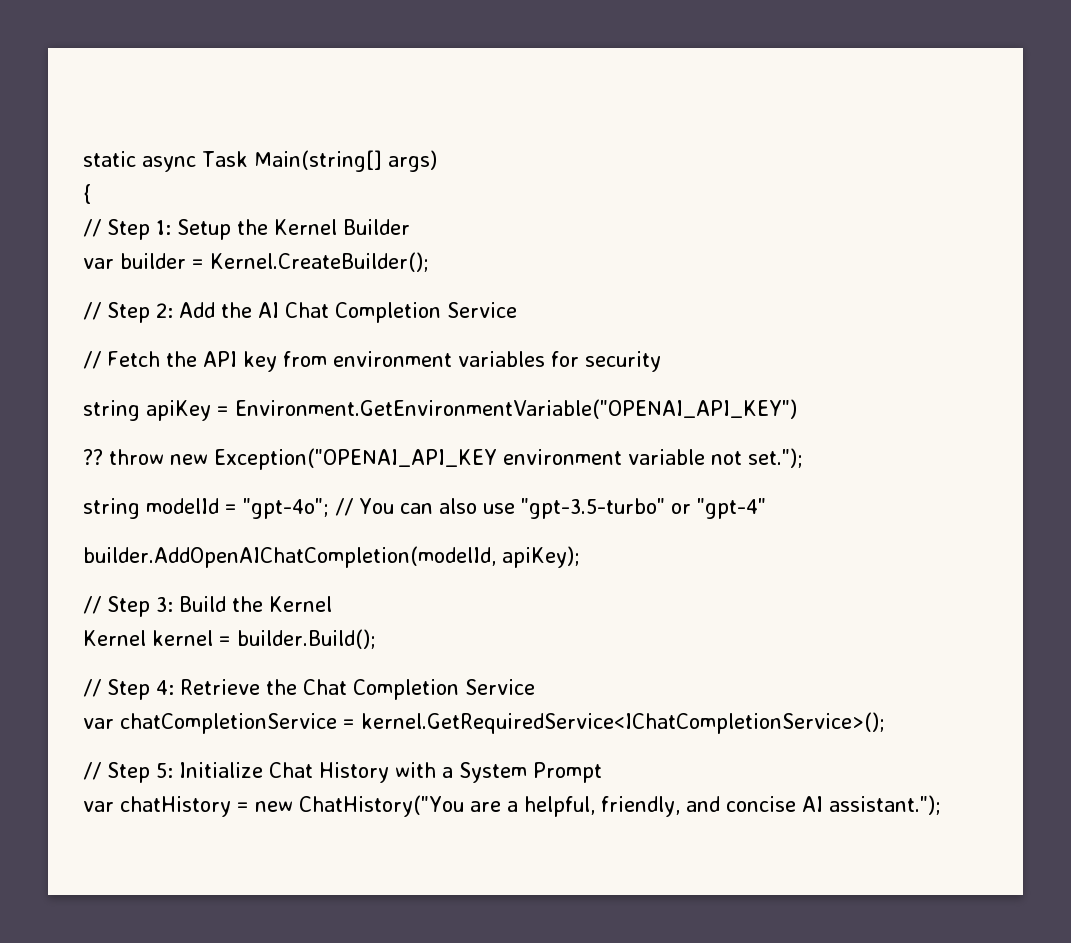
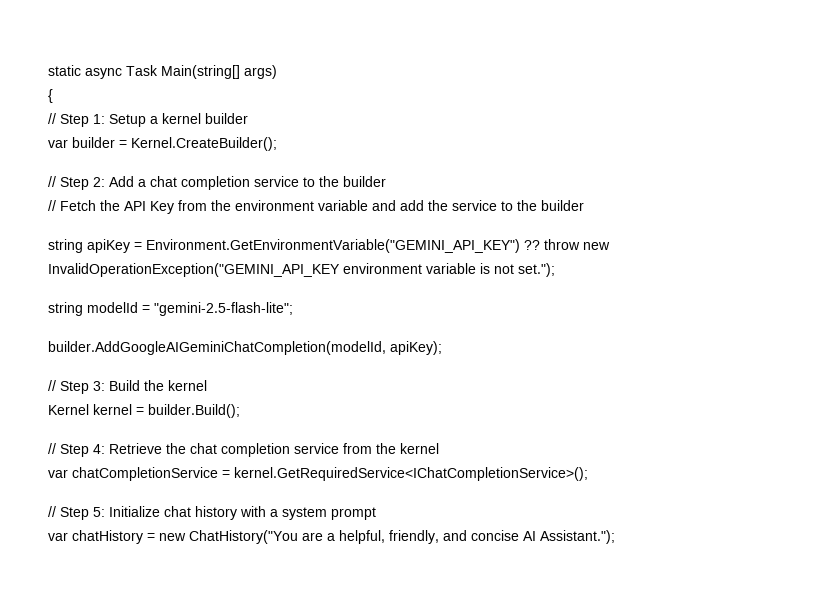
- // Step 1: Setup the Kernel Builder
+ // Step 1: Setup a kernel builder
- // Step 2: Add the AI Chat Completion Service
- // Fetch the API key from environment variables for security
+ // Step 2: Add a chat completion service to the builder
+ // Fetch the API Key from the environment variable and add the service to the builder
- string apiKey = Environment.GetEnvironmentVariable("OPENAI_API_KEY")
- ?? throw new Exception("OPENAI_API_KEY environment variable not set.");
+ string apiKey = Environment.GetEnvironmentVariable("GEMINI_API_KEY") ?? throw new InvalidOperationException("GEMINI_API_KEY environment variable is not set.");
- string modelId = "gpt-4o"; // You can also use "gpt-3.5-turbo" or "gpt-4"
- builder.AddOpenAIChatCompletion(modelId, apiKey);
+ string modelId = "gemini-2.5-flash-lite";
+ builder.AddGoogleAIGeminiChatCompletion(modelId, apiKey);
- // Step 3: Build the Kernel
+ // Step 3: Build the kernel
- // Step 4: Retrieve the Chat Completion Service
+ // Step 4: Retrieve the chat completion service from the kernel
- // Step 5: Initialize Chat History with a System Prompt
+ // Step 5: Initialize chat history with a system prompt
- var chatHistory = new ChatHistory("You are a helpful, friendly, and concise AI assistant.");
+ var chatHistory = new ChatHistory("You are a helpful, friendly, and concise AI Assistant.");

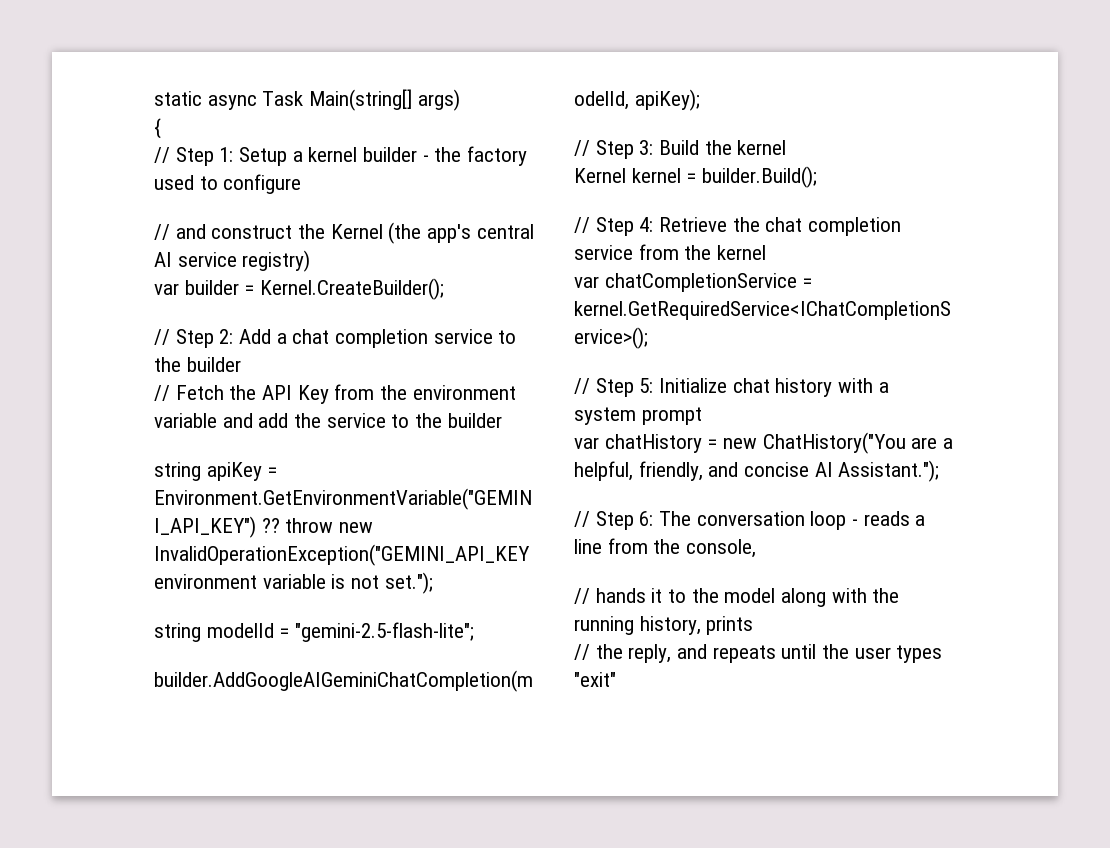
- // Step 1: Setup a kernel builder
+ // Step 1: Setup a kernel builder - the factory used to configure
+ // and construct the Kernel (the app's central AI service registry)
+ // Step 6: The conversation loop - reads a line from the console,
+ // hands it to the model along with the running history, prints
+ // the reply, and repeats until the user types "exit"

